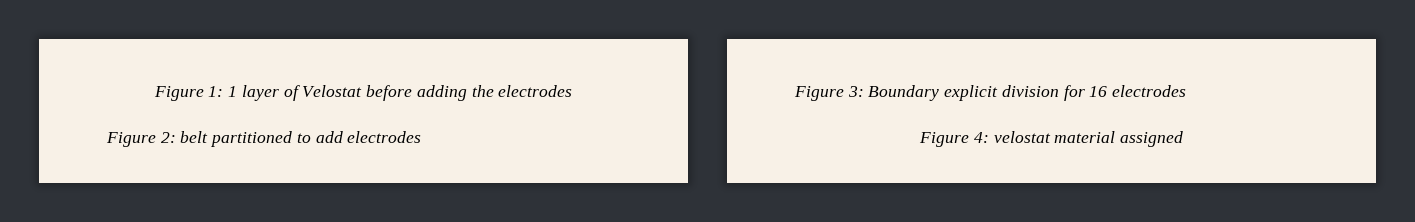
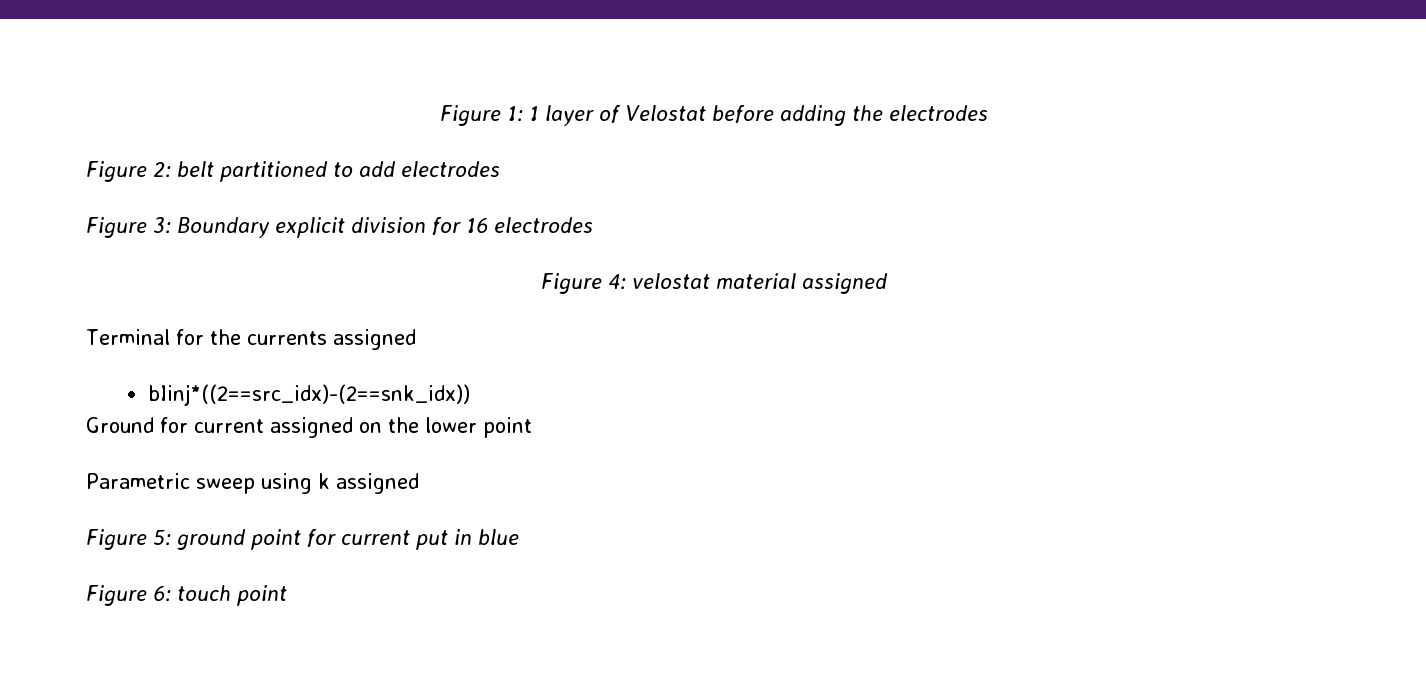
+ Terminal for the currents assigned
+ bIinj*((2==src_idx)-(2==snk_idx))
+ Ground for current assigned on the lower point
+ Parametric sweep using k assigned
+ Figure 5: ground point for current put in blue
+ Figure 6: touch point

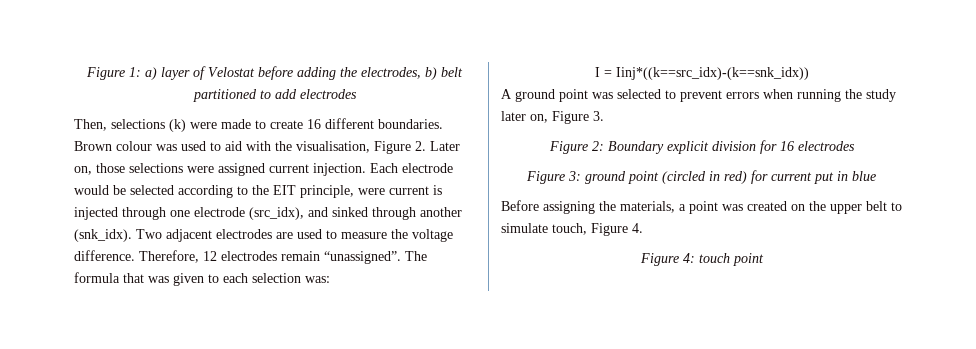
- Figure 1: 1 layer of Velostat before adding the electrodes
- Figure 2: belt partitioned to add electrodes
+ Figure 1: a) layer of Velostat before adding the electrodes, b) belt partitioned to add electrodes
- Figure 3: Boundary explicit division for 16 electrodes
+ Then, selections (k) were made to create 16 different boundaries. Brown colour was used to aid with the visualisation, Figure 2. Later on, those selections were assigned current injection. Each electrode would be selected according to the EIT principle, were current is injected through one electrode (src_idx), and sinked through another (snk_idx). Two adjacent electrodes are used to measure the voltage difference. Therefore, 12 electrodes remain “unassigned”. The formula that was given to each selection was:
+ I = Iinj*((k==src_idx)-(k==snk_idx))
+ A ground point was selected to prevent errors when running the study later on, Figure 3.
+ Figure 2: Boundary explicit division for 16 electrodes
- Figure 4: velostat material assigned
- Terminal for the currents assigned
- bIinj*((2==src_idx)-(2==snk_idx))
- Ground for current assigned on the lower point
- Parametric sweep using k assigned
- Figure 5: ground point for current put in blue
+ Figure 3: ground point (circled in red) for current put in blue
- Figure 6: touch point
+ Before assigning the materials, a point was created on the upper belt to simulate touch, Figure 4.
+ Figure 4: touch point

